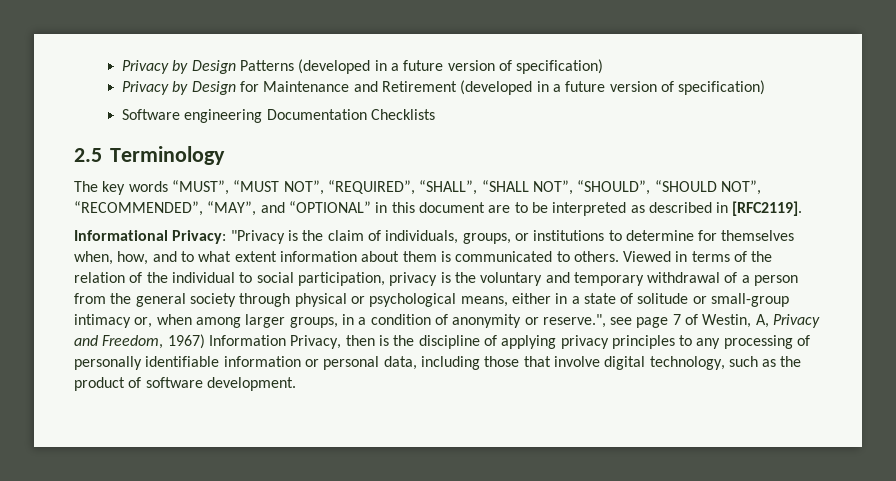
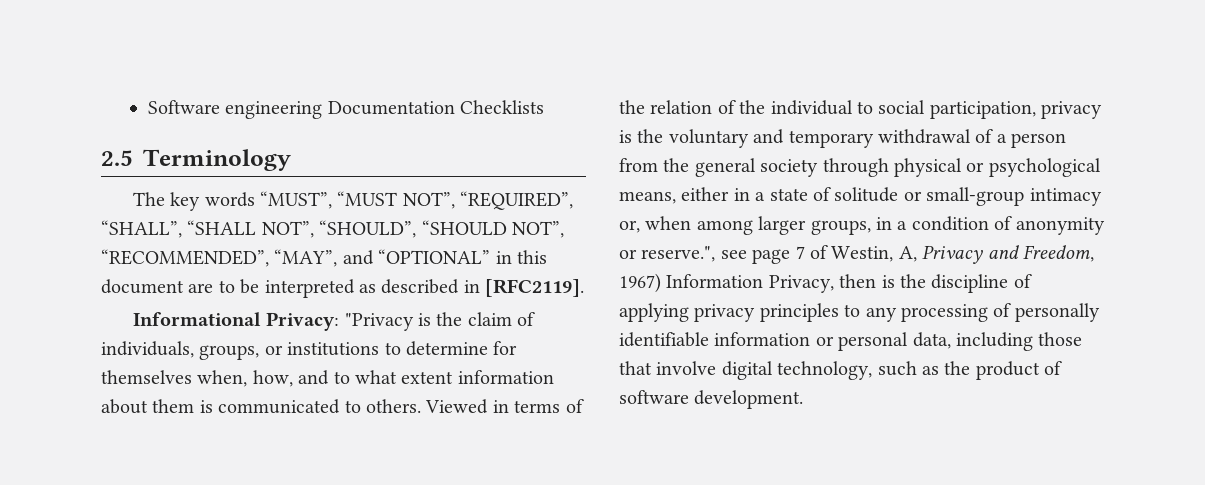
- Privacy by Design Patterns (developed in a future version of specification)
- Privacy by Design for Maintenance and Retirement (developed in a future version of specification)

